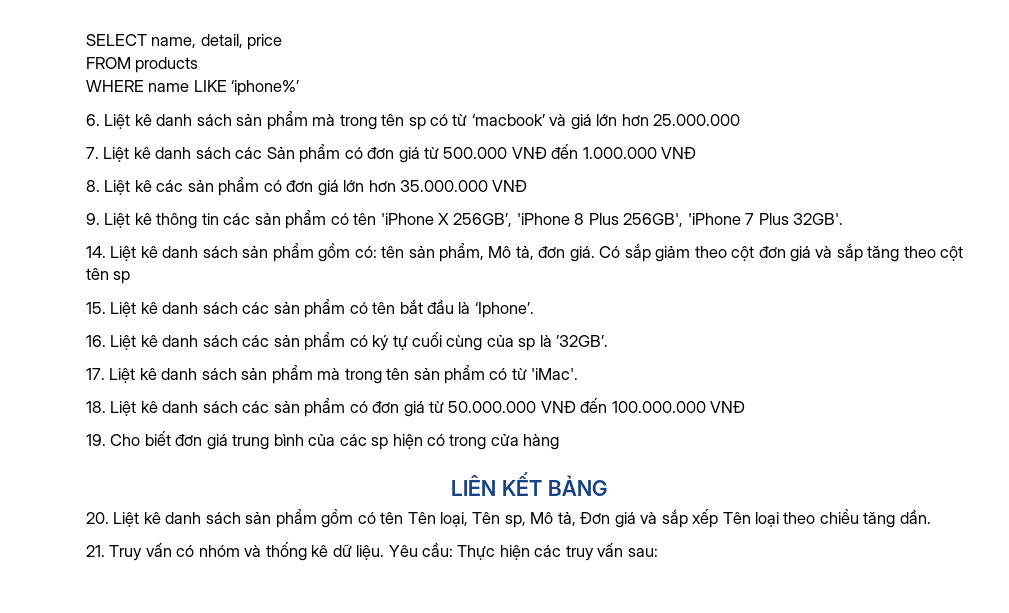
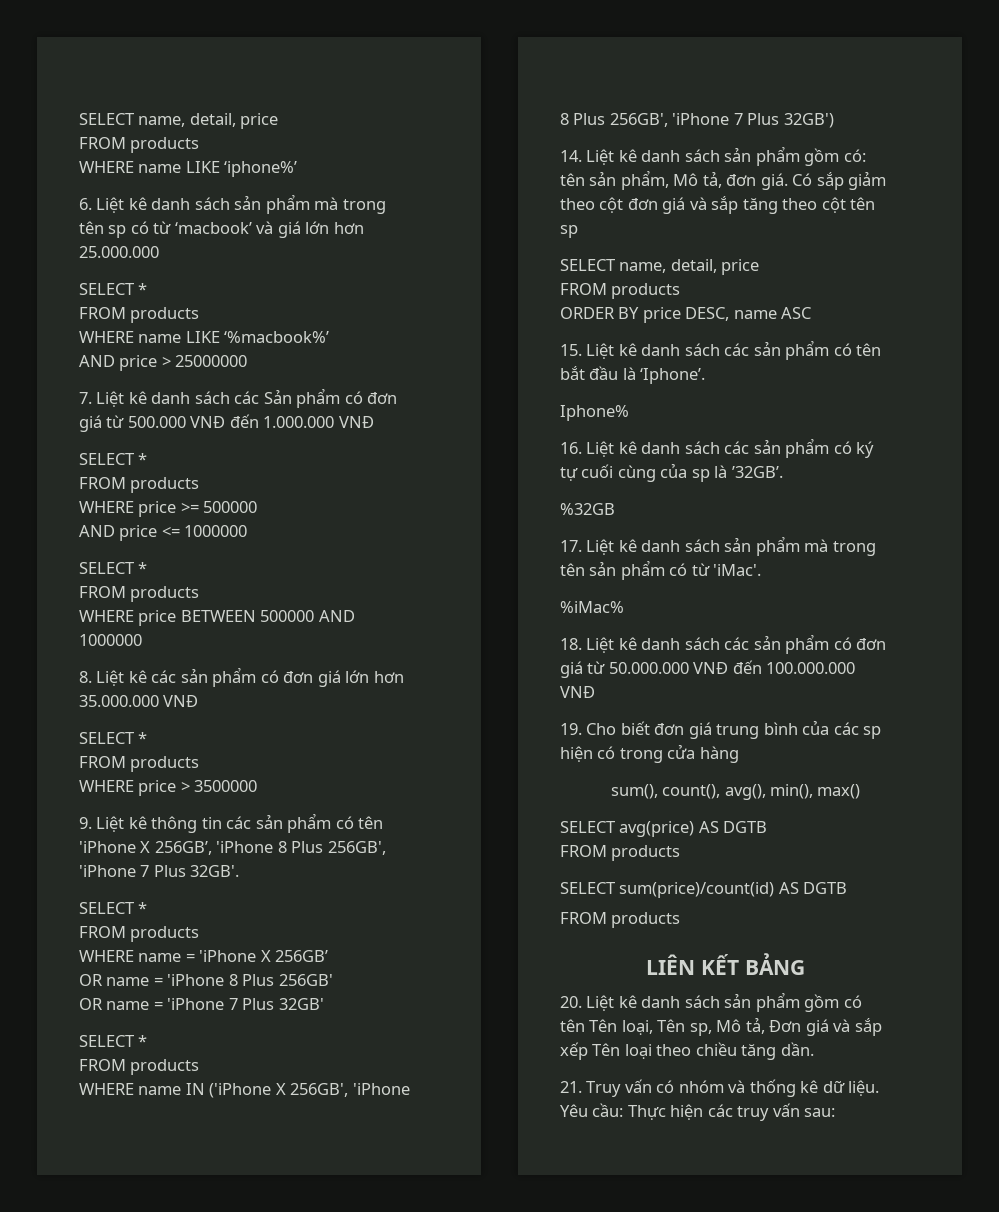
  6. Liệt kê danh sách sản phẩm mà trong tên sp có từ ‘macbook’ và giá lớn hơn 25.000.000
+ SELECT *
+ FROM products
+ WHERE name LIKE ‘%macbook%’
+ AND price > 25000000
  7. Liệt kê danh sách các Sản phẩm có đơn giá từ 500.000 VNĐ đến 1.000.000 VNĐ
+ SELECT *
+ FROM products
+ WHERE price >= 500000
+ AND price <= 1000000
+ SELECT *
+ FROM products
+ WHERE price BETWEEN 500000 AND 1000000
  8. Liệt kê các sản phẩm có đơn giá lớn hơn 35.000.000 VNĐ
+ SELECT *
+ FROM products
+ WHERE price > 3500000
  9. Liệt kê thông tin các sản phẩm có tên 'iPhone X 256GB’, 'iPhone 8 Plus 256GB', 'iPhone 7 Plus 32GB'.
+ SELECT *
+ FROM products
+ WHERE name = 'iPhone X 256GB’
+ OR name = 'iPhone 8 Plus 256GB'
+ OR name = 'iPhone 7 Plus 32GB'
+ SELECT *
+ FROM products
+ WHERE name IN ('iPhone X 256GB', 'iPhone 8 Plus 256GB', 'iPhone 7 Plus 32GB')
  Có sắp giảm theo cột đơn giá và sắp tăng theo cột tên sp
+ SELECT name, detail, price
+ FROM products
+ ORDER BY price DESC, name ASC
+ Iphone%
+ %32GB
+ %iMac%
+ sum(), count(), avg(), min(), max()
+ SELECT avg(price) AS DGTB
+ FROM products
+ SELECT sum(price)/count(id) AS DGTB
+ FROM products

